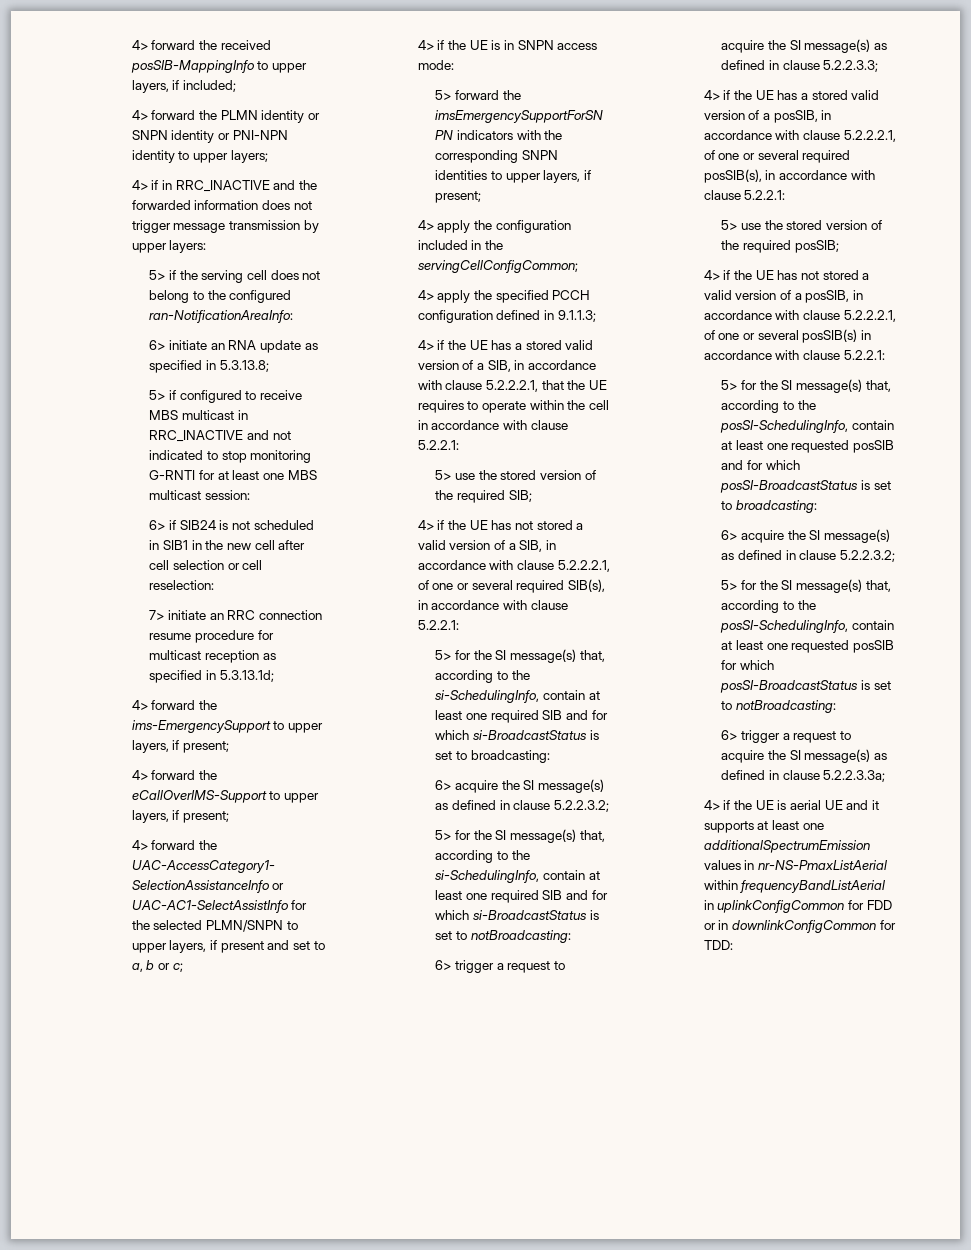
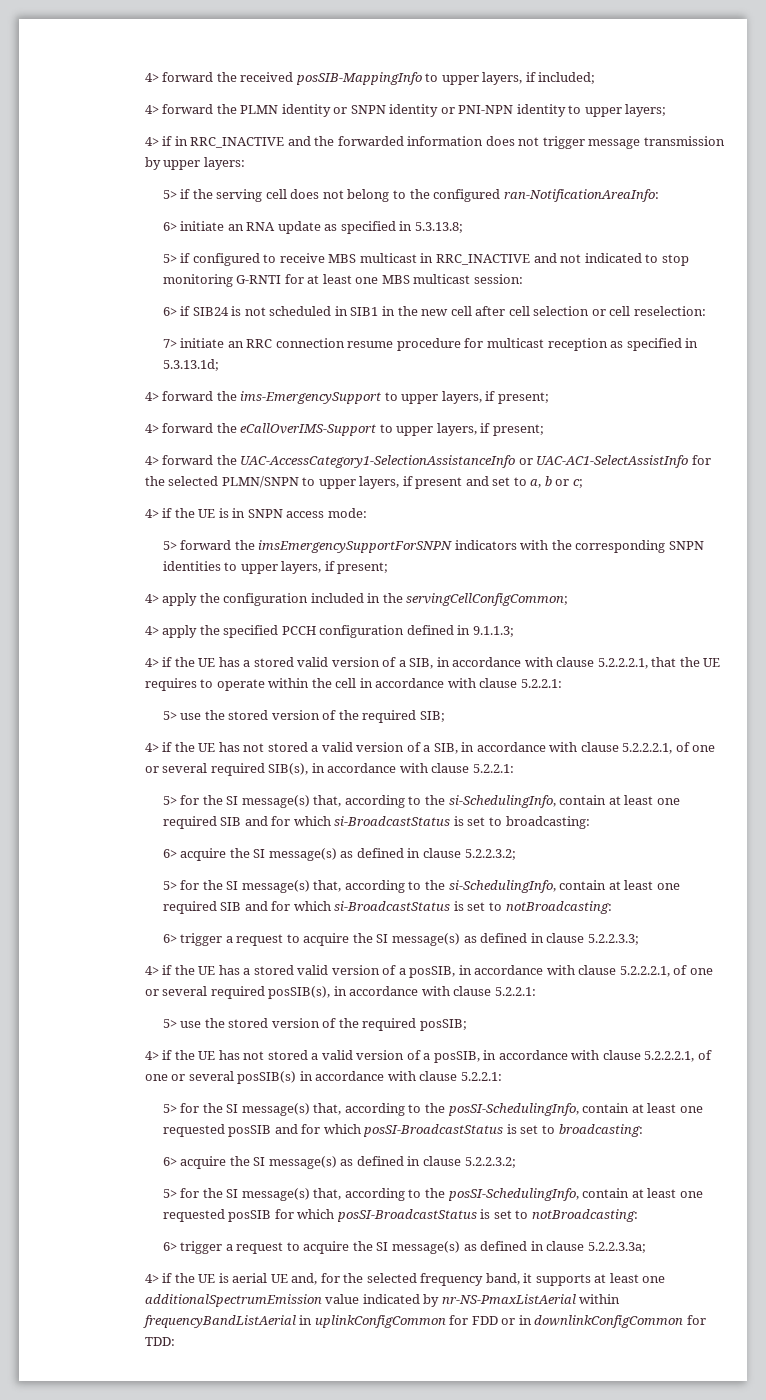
- 4> if the UE is aerial UE and it supports at least one additionalSpectrumEmission values in nr-NS-PmaxListAerial within frequencyBandListAerial in uplinkConfigCommon for FDD or in downlinkConfigCommon for TDD:
+ 4> if the UE is aerial UE and, for the selected frequency band, it supports at least one additionalSpectrumEmission value indicated by nr-NS-PmaxListAerial within frequencyBandListAerial in uplinkConfigCommon for FDD or in downlinkConfigCommon for TDD:

